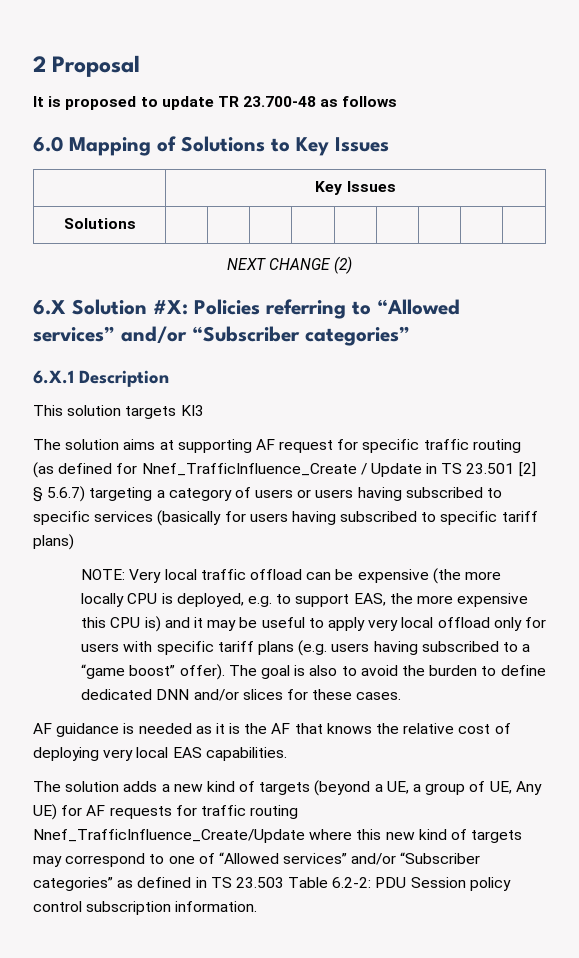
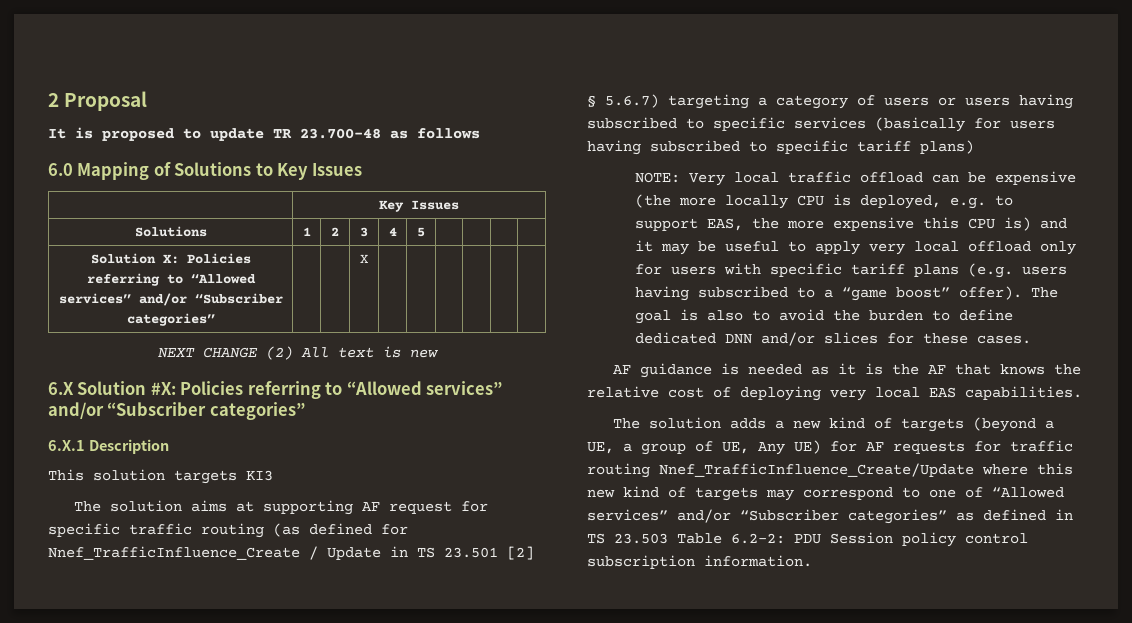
- Solutions | | | | | | | | |
+ Solutions | 1 | 2 | 3 | 4 | 5 | | | |
+ Solution X: Policies referring to “Allowed services” and/or “Subscriber categories” | | | X | | | | | |
- NEXT CHANGE (2)
+ NEXT CHANGE (2) All text is new

